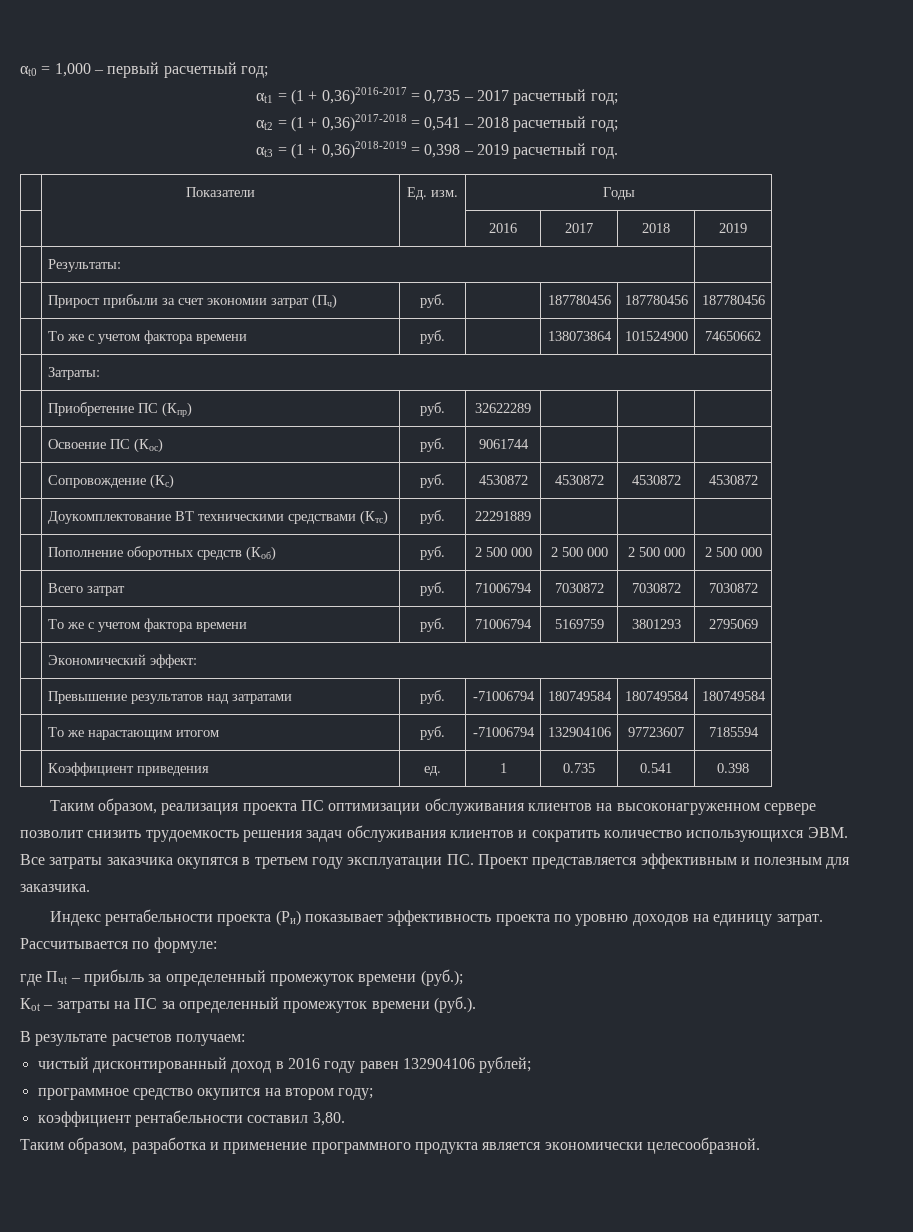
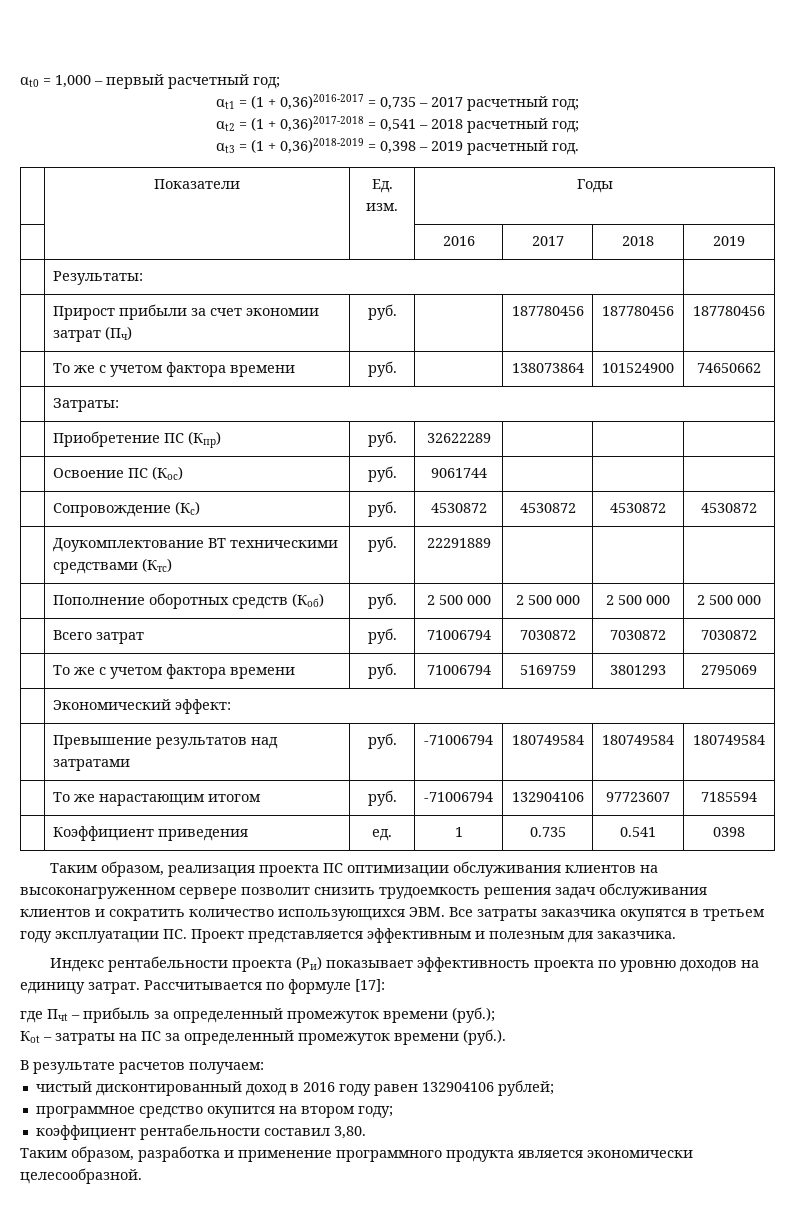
- | Коэффициент приведения | ед. | 1 | 0.735 | 0.541 | 0.398
+ | Коэффициент приведения | ед. | 1 | 0.735 | 0.541 | 0398
- Рассчитывается по формуле:
+ Рассчитывается по формуле [17]:

